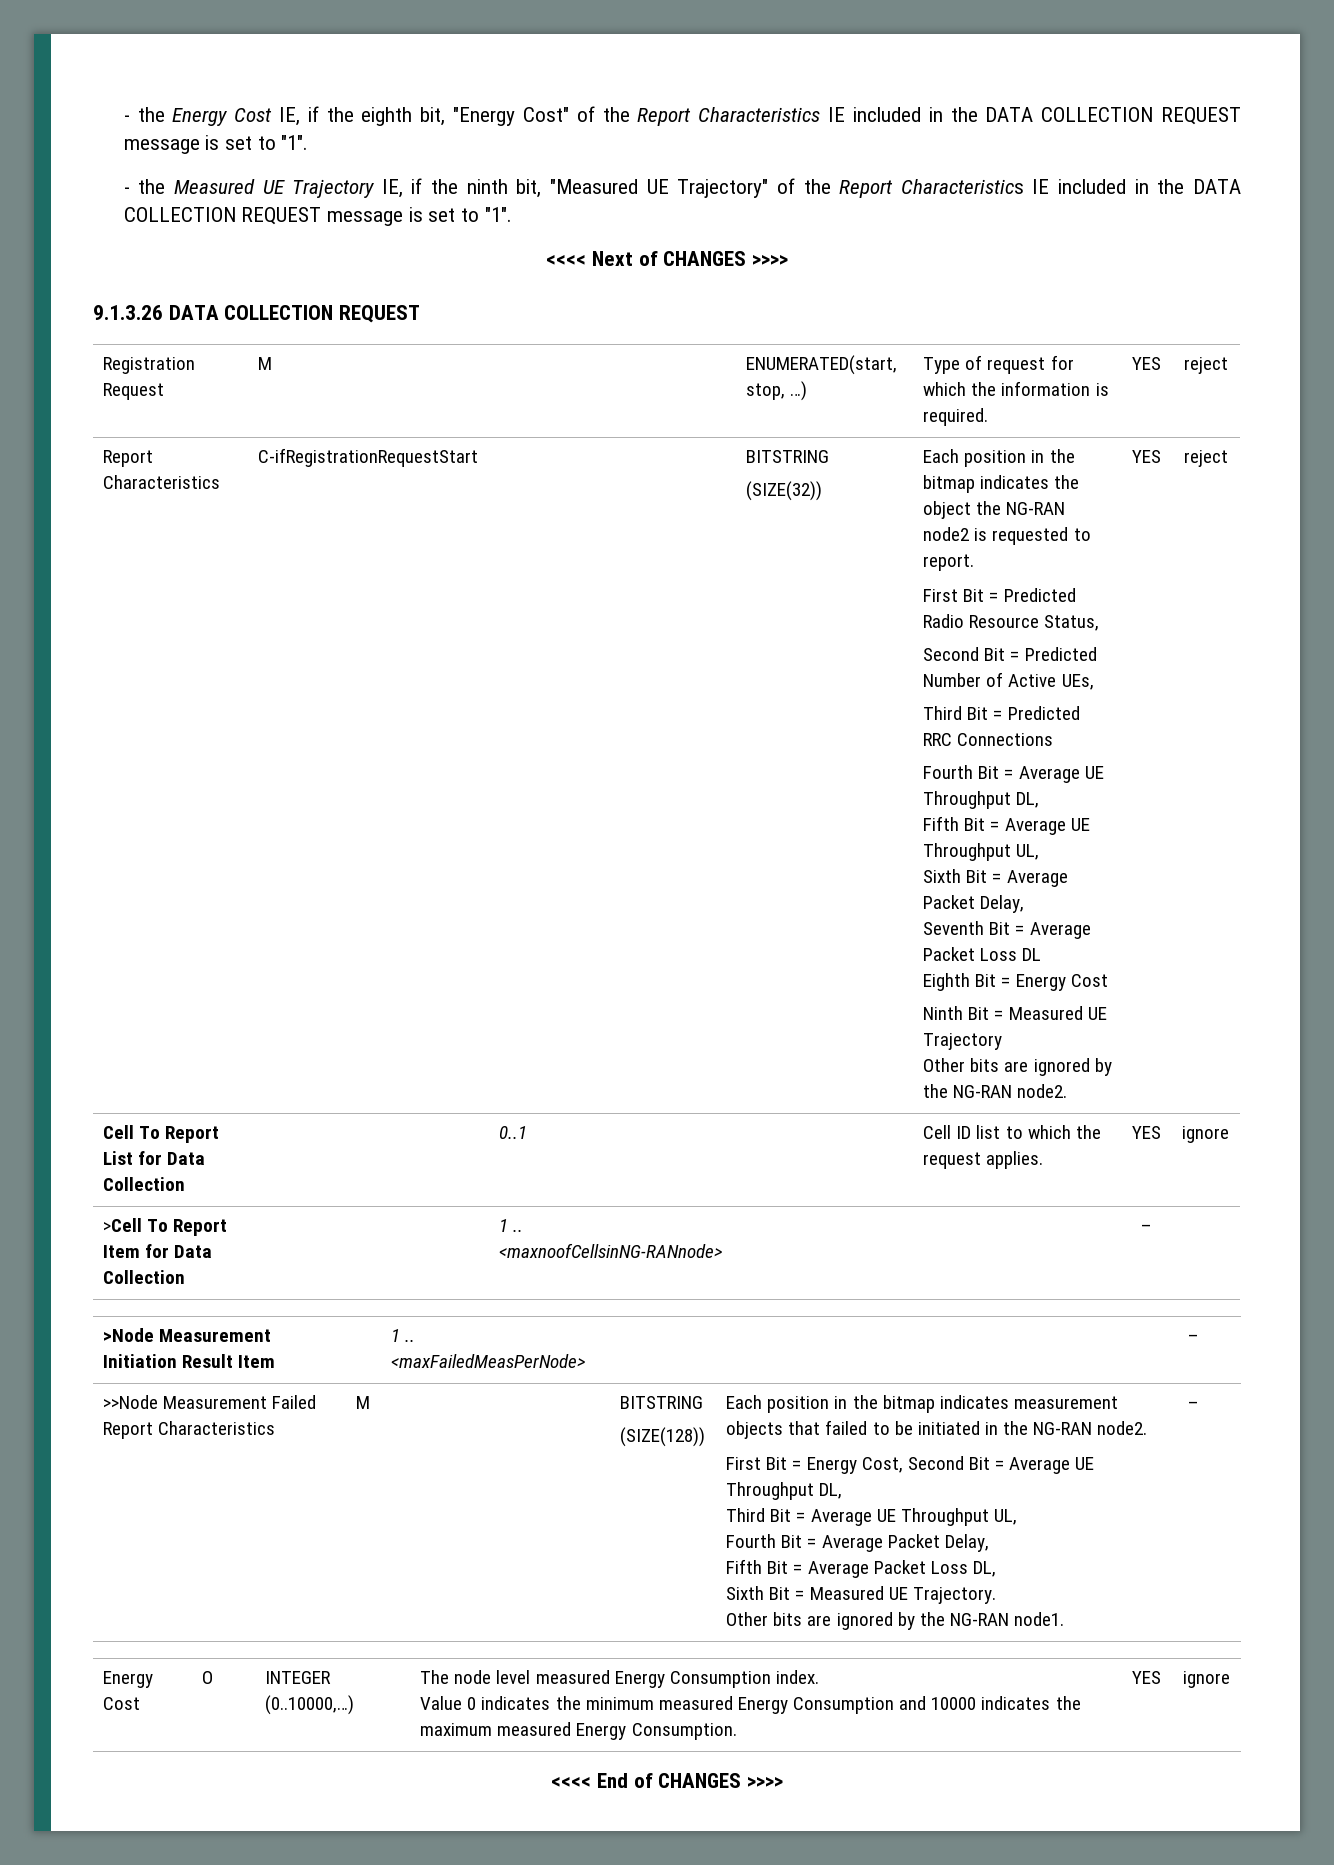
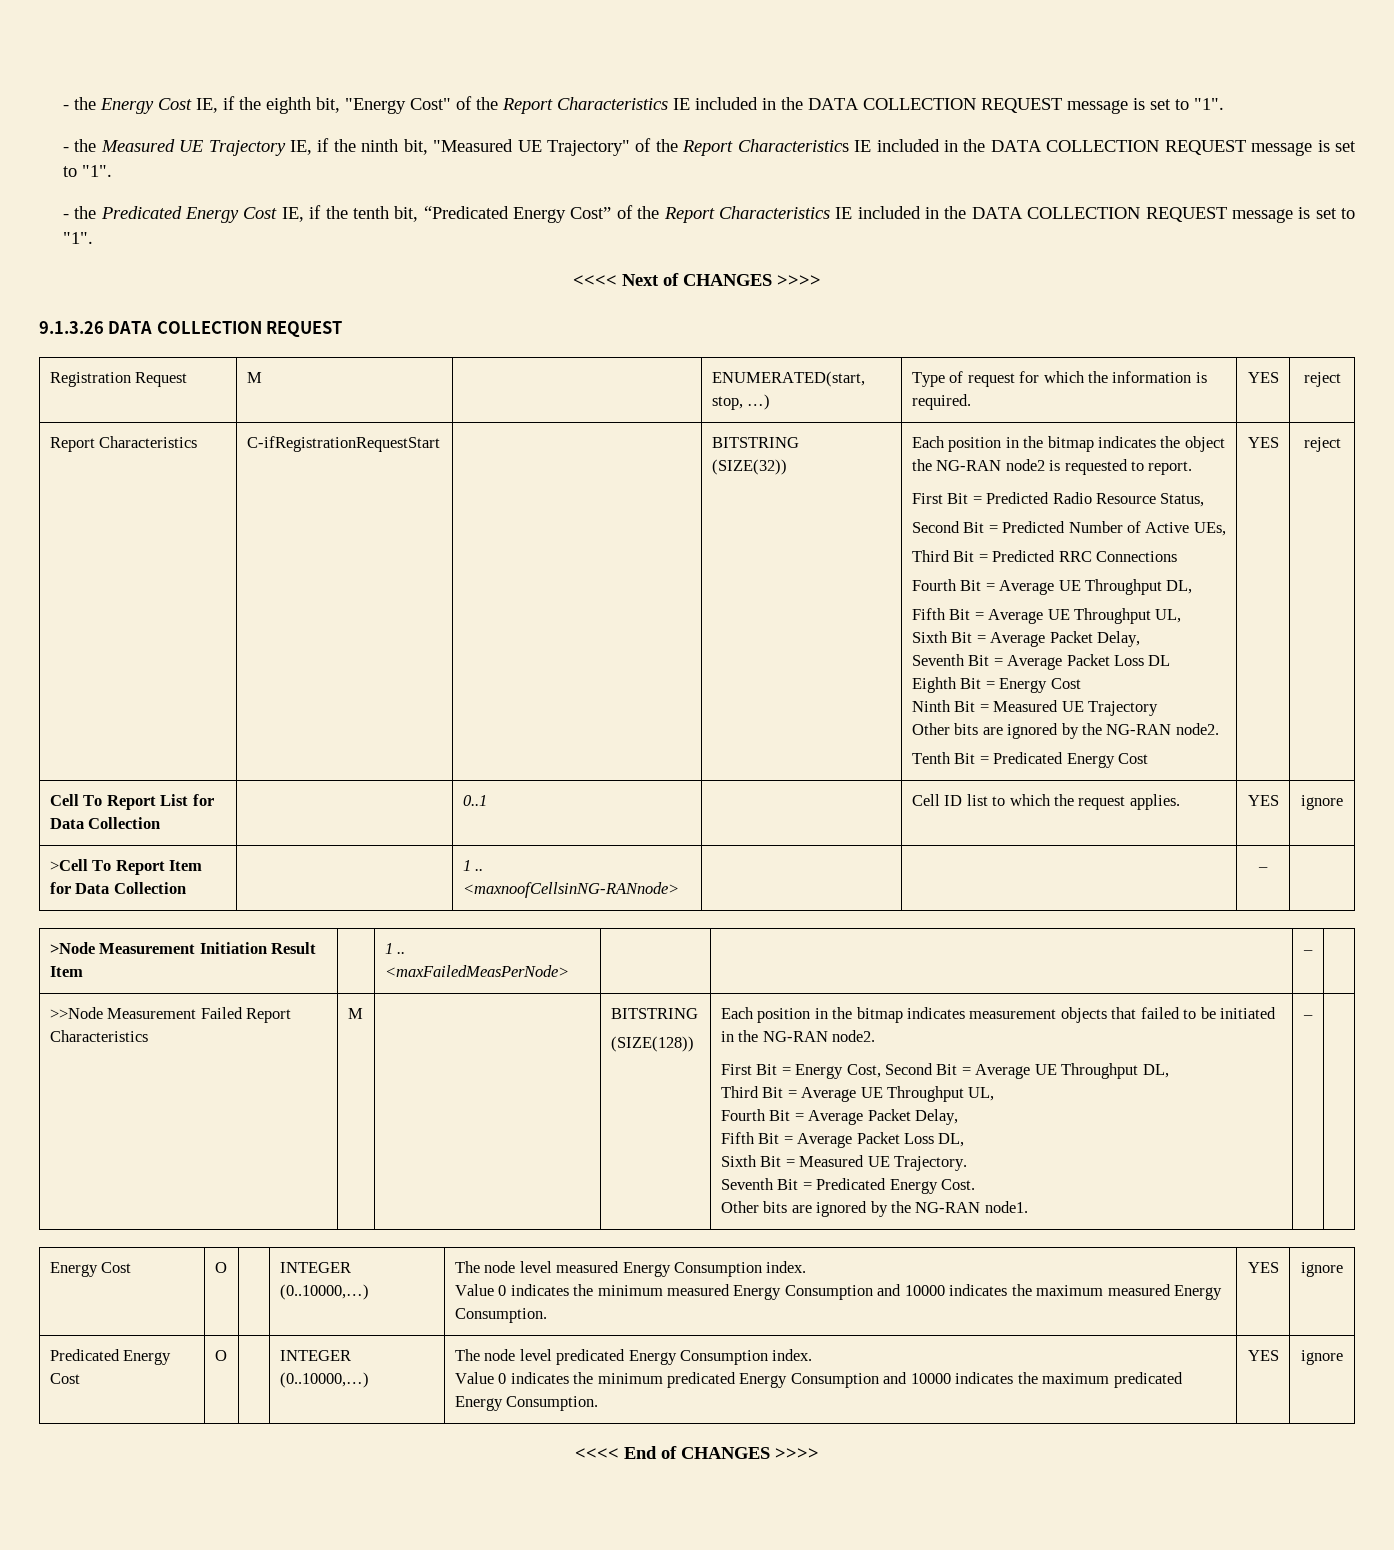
+ - the Predicated Energy Cost IE, if the tenth bit, “Predicated Energy Cost” of the Report Characteristics IE included in the DATA COLLECTION REQUEST message is set to "1".
+ Tenth Bit = Predicated Energy Cost
+ Seventh Bit = Predicated Energy Cost.
+ Predicated Energy Cost | O | | INTEGER (0..10000,…) | The node level predicated Energy Consumption index.
+ Value 0 indicates the minimum predicated Energy Consumption and 10000 indicates the maximum predicated Energy Consumption. | YES | ignore

